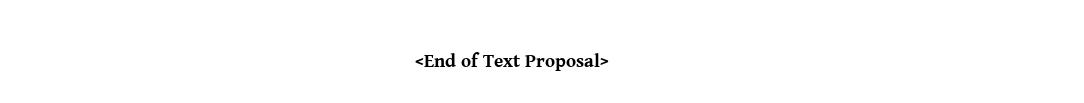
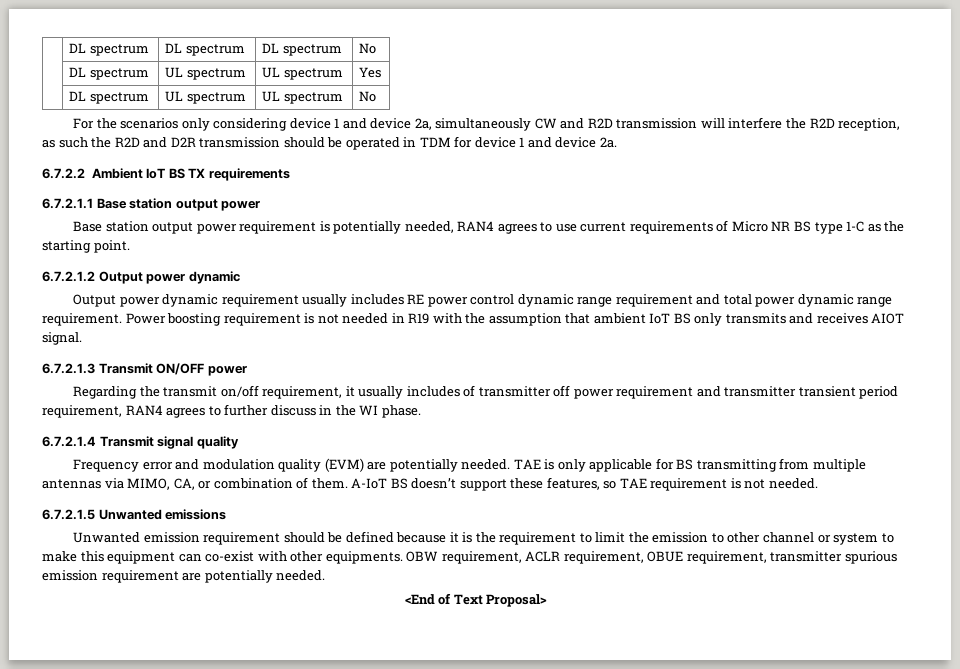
+ | DL spectrum | DL spectrum | DL spectrum | No
+ | DL spectrum | UL spectrum | UL spectrum | Yes
+ | DL spectrum | UL spectrum | UL spectrum | No
+ For the scenarios only considering device 1 and device 2a, simultaneously CW and R2D transmission will interfere the R2D reception, as such the R2D and D2R transmission should be operated in TDM for device 1 and device 2a.
+ 6.7.2.2 Ambient IoT BS TX requirements
+ 6.7.2.1.1 Base station output power
+ Base station output power requirement is potentially needed, RAN4 agrees to use current requirements of Micro NR BS type 1-C as the starting point.
+ 6.7.2.1.2 Output power dynamic
+ Output power dynamic requirement usually includes RE power control dynamic range requirement and total power dynamic range requirement. Power boosting requirement is not needed in R19 with the assumption that ambient IoT BS only transmits and receives AIOT signal.
+ 6.7.2.1.3 Transmit ON/OFF power
+ Regarding the transmit on/off requirement, it usually includes of transmitter off power requirement and transmitter transient period requirement, RAN4 agrees to further discuss in the WI phase.
+ 6.7.2.1.4 Transmit signal quality
+ Frequency error and modulation quality (EVM) are potentially needed. TAE is only applicable for BS transmitting from multiple antennas via MIMO, CA, or combination of them. A-IoT BS doesn’t support these features, so TAE requirement is not needed.
+ 6.7.2.1.5 Unwanted emissions
+ Unwanted emission requirement should be defined because it is the requirement to limit the emission to other channel or system to make this equipment can co-exist with other equipments. OBW requirement, ACLR requirement, OBUE requirement, transmitter spurious emission requirement are potentially needed.

